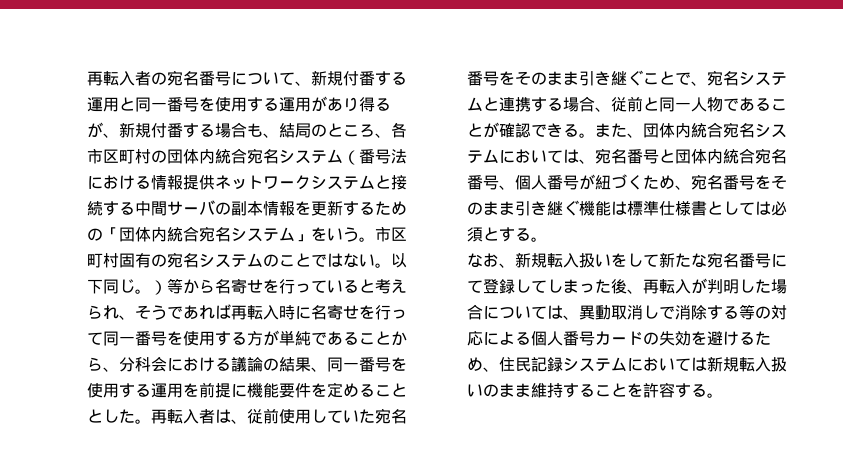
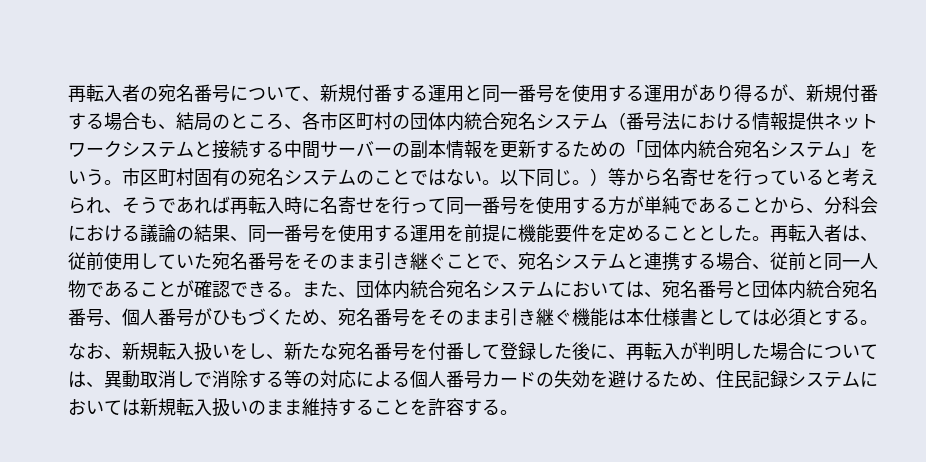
- 再転入者の宛名番号について、新規付番する運用と同一番号を使用する運用があり得るが、新規付番する場合も、結局のところ、各市区町村の団体内統合宛名システム（番号法における情報提供ネットワークシステムと接続する中間サーバの副本情報を更新するための「団体内統合宛名システム」をいう。
+ 再転入者の宛名番号について、新規付番する運用と同一番号を使用する運用があり得るが、新規付番する場合も、結局のところ、各市区町村の団体内統合宛名システム（番号法における情報提供ネットワークシステムと接続する中間サーバーの副本情報を更新するための「団体内統合宛名システム」をいう。
- また、団体内統合宛名システムにおいては、宛名番号と団体内統合宛名番号、個人番号が紐づくため、宛名番号をそのまま引き継ぐ機能は標準仕様書としては必須とする。
+ また、団体内統合宛名システムにおいては、宛名番号と団体内統合宛名番号、個人番号がひもづくため、宛名番号をそのまま引き継ぐ機能は本仕様書としては必須とする。
- なお、新規転入扱いをして新たな宛名番号にて登録してしまった後、再転入が判明した場合については、異動取消しで消除する等の対応による個人番号カードの失効を避けるため、住民記録システムにおいては新規転入扱いのまま維持することを許容する。
+ なお、新規転入扱いをし、新たな宛名番号を付番して登録した後に、再転入が判明した場合については、異動取消しで消除する等の対応による個人番号カードの失効を避けるため、住民記録システムにおいては新規転入扱いのまま維持することを許容する。

